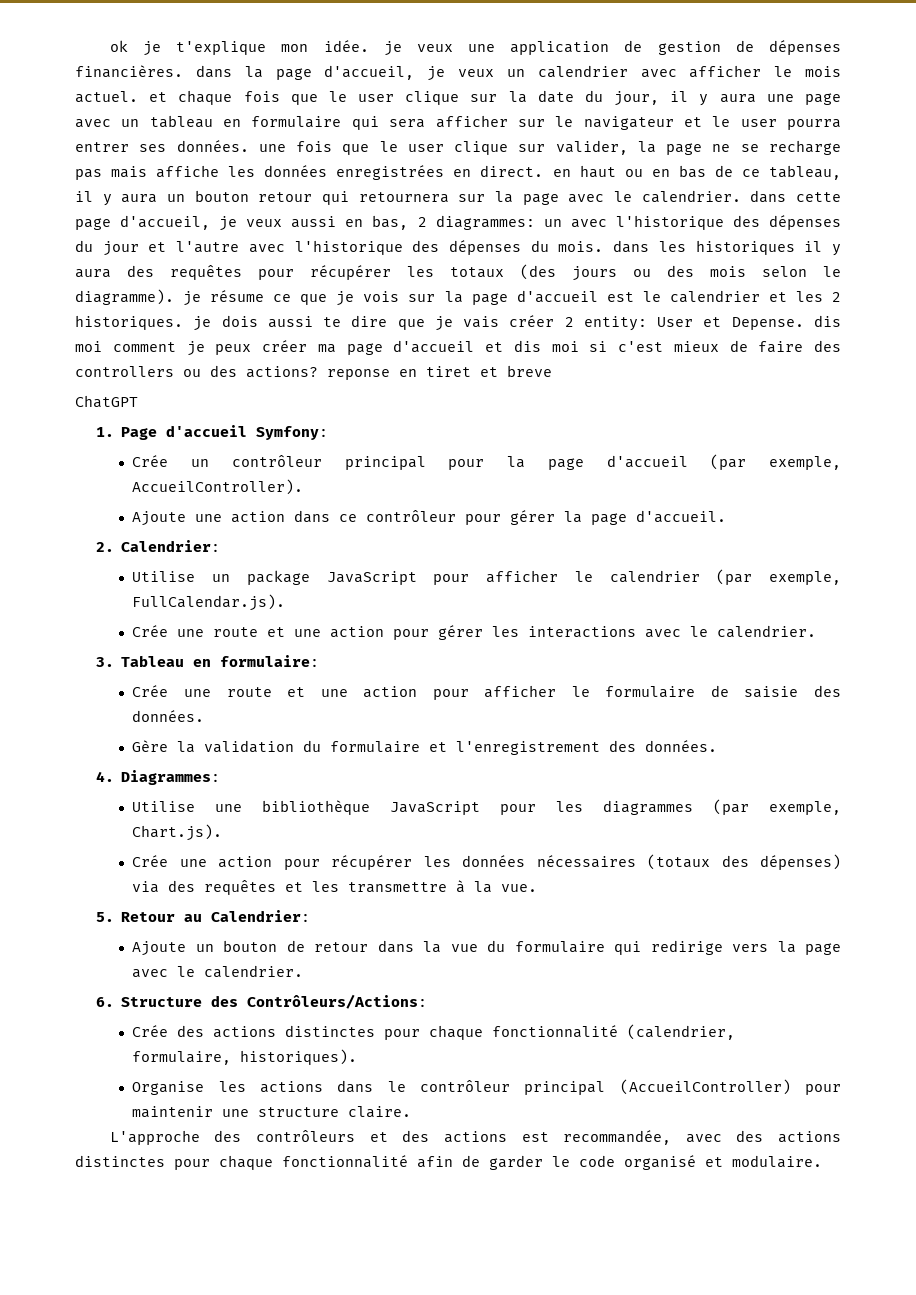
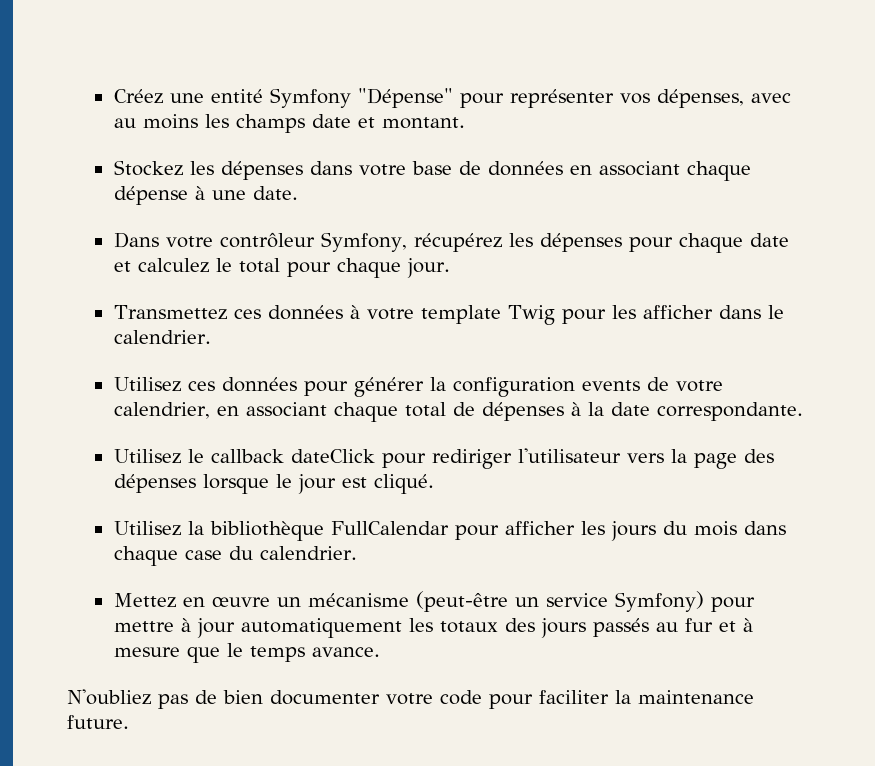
- ok je t'explique mon idée. je veux une application de gestion de dépenses financières. dans la page d'accueil, je veux un calendrier avec afficher le mois actuel. et chaque fois que le user clique sur la date du jour, il y aura une page avec un tableau en formulaire qui sera afficher sur le navigateur et le user pourra entrer ses données. une fois que le user clique sur valider, la page ne se recharge pas mais affiche les données enregistrées en direct. en haut ou en bas de ce tableau, il y aura un bouton retour qui retournera sur la page avec le calendrier. dans cette page d'accueil, je veux aussi en bas, 2 diagrammes: un avec l'historique des dépenses du jour et l'autre avec l'historique des dépenses du mois. dans les historiques il y aura des requêtes pour récupérer les totaux (des jours ou des mois selon le diagramme). je résume ce que je vois sur la page d'accueil est le calendrier et les 2 historiques. je dois aussi te dire que je vais créer 2 entity: User et Depense. dis moi comment je peux créer ma page d'accueil et dis moi si c'est mieux de faire des controllers ou des actions? reponse en tiret et breve
- ChatGPT
- 1. Page d'accueil Symfony:
- Crée un contrôleur principal pour la page d'accueil (par exemple, AccueilController).
- Ajoute une action dans ce contrôleur pour gérer la page d'accueil.
- 2. Calendrier:
- Utilise un package JavaScript pour afficher le calendrier (par exemple, FullCalendar.js).
- Crée une route et une action pour gérer les interactions avec le calendrier.
- 3. Tableau en formulaire:
- Crée une route et une action pour afficher le formulaire de saisie des données.
- Gère la validation du formulaire et l'enregistrement des données.
- 4. Diagrammes:
- Utilise une bibliothèque JavaScript pour les diagrammes (par exemple, Chart.js).
- Crée une action pour récupérer les données nécessaires (totaux des dépenses) via des requêtes et les transmettre à la vue.
- 5. Retour au Calendrier:
- Ajoute un bouton de retour dans la vue du formulaire qui redirige vers la page avec le calendrier.
- 6. Structure des Contrôleurs/Actions:
- Crée des actions distinctes pour chaque fonctionnalité (calendrier, formulaire, historiques).
- Organise les actions dans le contrôleur principal (AccueilController) pour maintenir une structure claire.
- L'approche des contrôleurs et des actions est recommandée, avec des actions distinctes pour chaque fonctionnalité afin de garder le code organisé et modulaire.
+ Créez une entité Symfony "Dépense" pour représenter vos dépenses, avec au moins les champs date et montant.
+ Stockez les dépenses dans votre base de données en associant chaque dépense à une date.
+ Dans votre contrôleur Symfony, récupérez les dépenses pour chaque date et calculez le total pour chaque jour.
+ Transmettez ces données à votre template Twig pour les afficher dans le calendrier.
+ Utilisez ces données pour générer la configuration events de votre calendrier, en associant chaque total de dépenses à la date correspondante.
+ Utilisez le callback dateClick pour rediriger l'utilisateur vers la page des dépenses lorsque le jour est cliqué.
+ Utilisez la bibliothèque FullCalendar pour afficher les jours du mois dans chaque case du calendrier.
+ Mettez en œuvre un mécanisme (peut-être un service Symfony) pour mettre à jour automatiquement les totaux des jours passés au fur et à mesure que le temps avance.
+ N'oubliez pas de bien documenter votre code pour faciliter la maintenance future.

